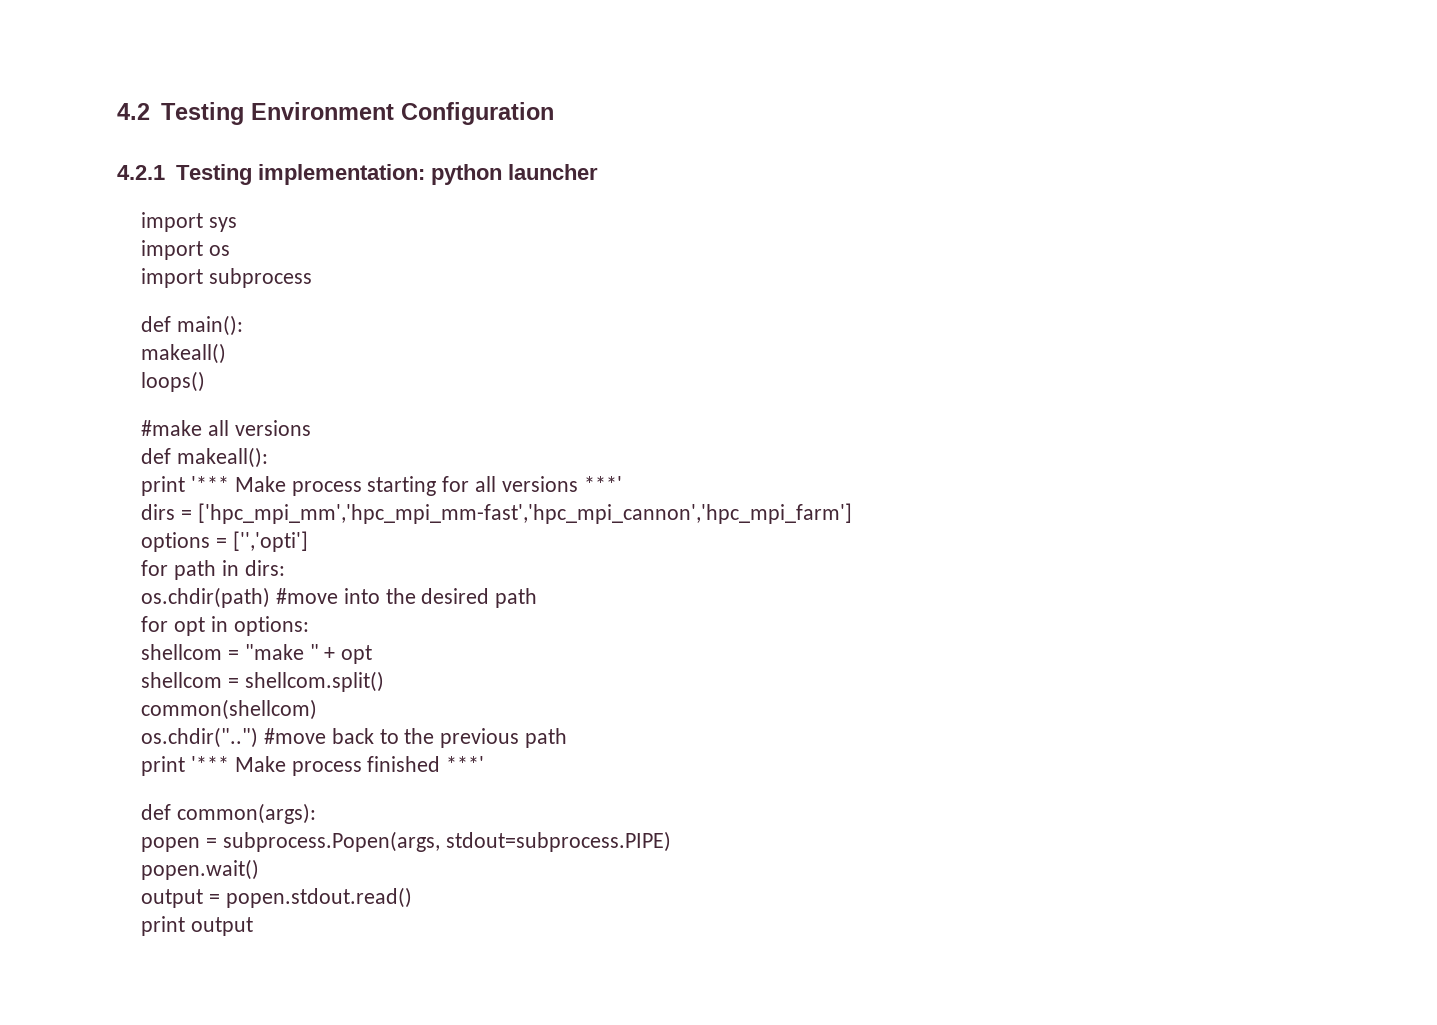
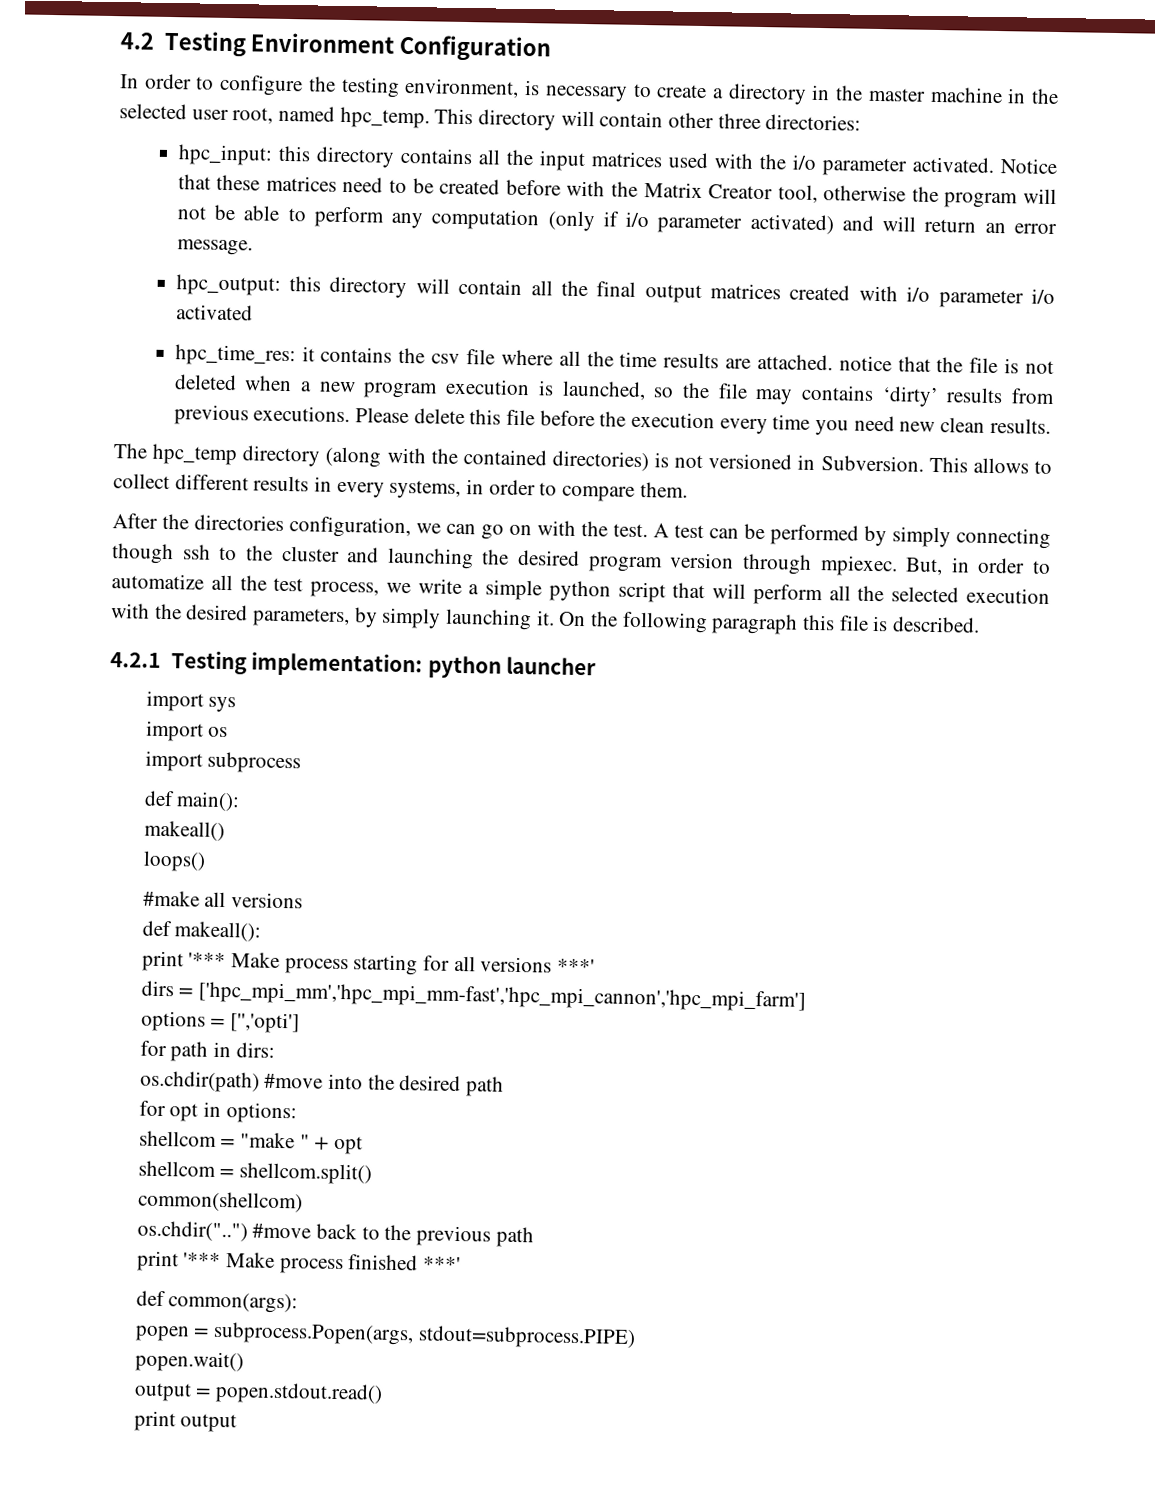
+ In order to configure the testing environment, is necessary to create a directory in the master machine in the selected user root, named hpc_temp. This directory will contain other three directories:
+ hpc_input: this directory contains all the input matrices used with the i/o parameter activated. Notice that these matrices need to be created before with the Matrix Creator tool, otherwise the program will not be able to perform any computation (only if i/o parameter activated) and will return an error message.
+ hpc_output: this directory will contain all the final output matrices created with i/o parameter i/o activated
+ hpc_time_res: it contains the csv file where all the time results are attached. notice that the file is not deleted when a new program execution is launched, so the file may contains ‘dirty’ results from previous executions. Please delete this file before the execution every time you need new clean results.
+ The hpc_temp directory (along with the contained directories) is not versioned in Subversion. This allows to collect different results in every systems, in order to compare them.
+ After the directories configuration, we can go on with the test. A test can be performed by simply connecting though ssh to the cluster and launching the desired program version through mpiexec. But, in order to automatize all the test process, we write a simple python script that will perform all the selected execution with the desired parameters, by simply launching it. On the following paragraph this file is described.

